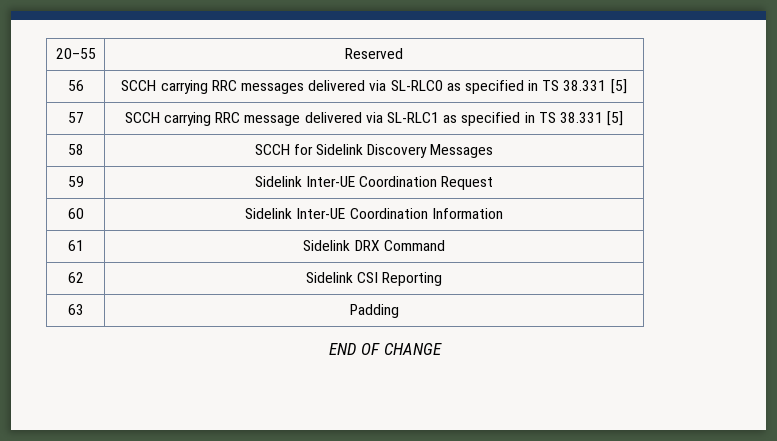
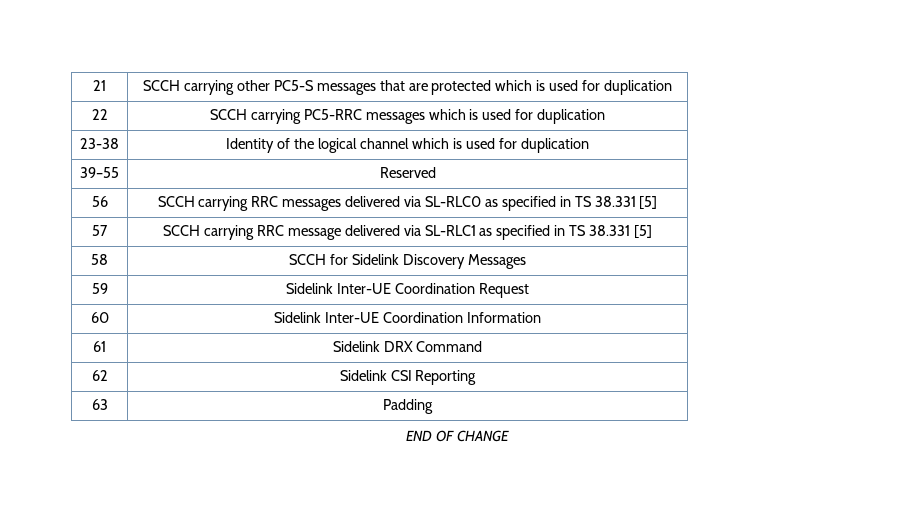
- 20–55 | Reserved
+ 21 | SCCH carrying other PC5-S messages that are protected which is used for duplication
+ 22 | SCCH carrying PC5-RRC messages which is used for duplication
+ 23-38 | Identity of the logical channel which is used for duplication
+ 39–55 | Reserved

